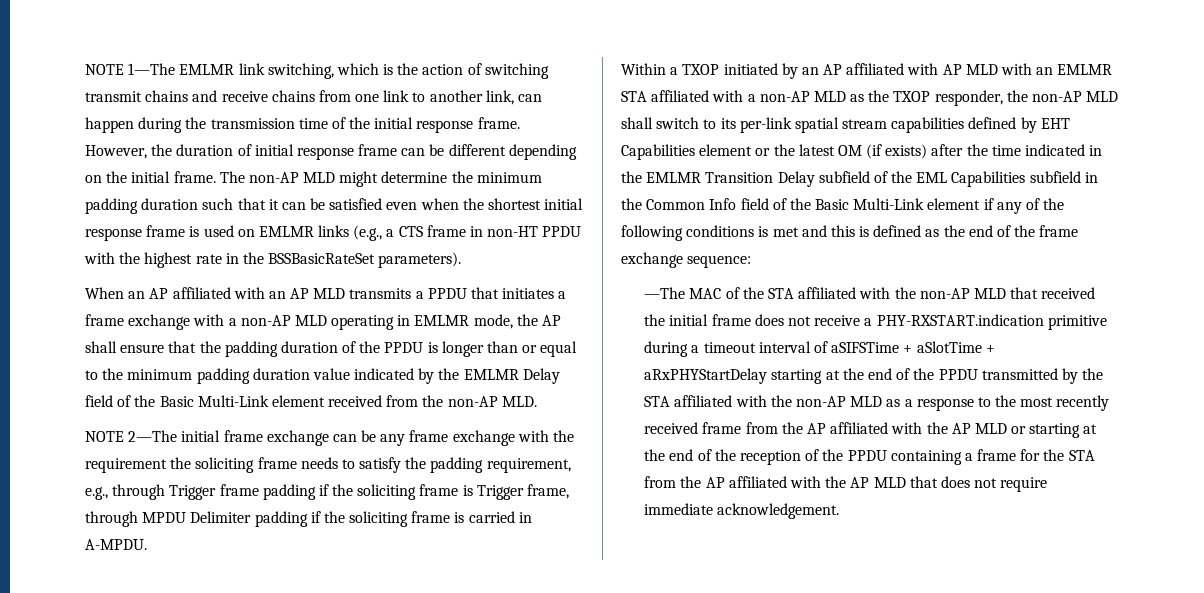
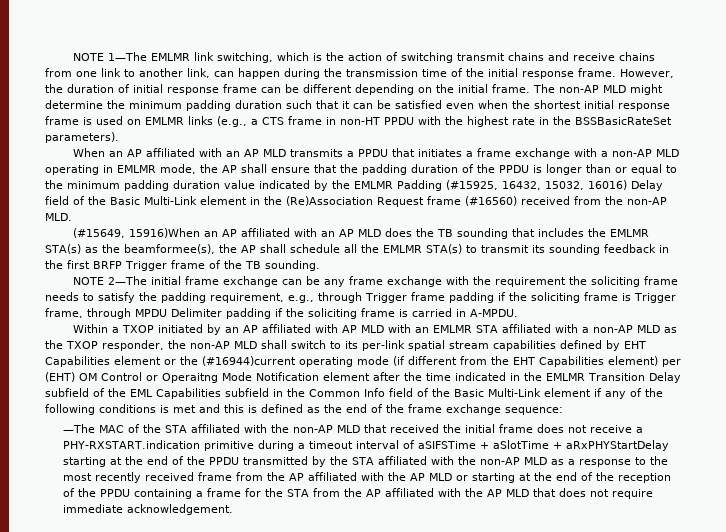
- When an AP affiliated with an AP MLD transmits a PPDU that initiates a frame exchange with a non-AP MLD operating in EMLMR mode, the AP shall ensure that the padding duration of the PPDU is longer than or equal to the minimum padding duration value indicated by the EMLMR Delay field of the Basic Multi-Link element received from the non-AP MLD.
+ When an AP affiliated with an AP MLD transmits a PPDU that initiates a frame exchange with a non-AP MLD operating in EMLMR mode, the AP shall ensure that the padding duration of the PPDU is longer than or equal to the minimum padding duration value indicated by the EMLMR Padding (#15925, 16432, 15032, 16016) Delay field of the Basic Multi-Link element in the (Re)Association Request frame (#16560) received from the non-AP MLD.
+ (#15649, 15916)When an AP affiliated with an AP MLD does the TB sounding that includes the EMLMR STA(s) as the beamformee(s), the AP shall schedule all the EMLMR STA(s) to transmit its sounding feedback in the first BRFP Trigger frame of the TB sounding.
- Within a TXOP initiated by an AP affiliated with AP MLD with an EMLMR STA affiliated with a non-AP MLD as the TXOP responder, the non-AP MLD shall switch to its per-link spatial stream capabilities defined by EHT Capabilities element or the latest OM (if exists) after the time indicated in the EMLMR Transition Delay subfield of the EML Capabilities subfield in the Common Info field of the Basic Multi-Link element if any of the following conditions is met and this is defined as the end of the frame exchange sequence:
+ Within a TXOP initiated by an AP affiliated with AP MLD with an EMLMR STA affiliated with a non-AP MLD as the TXOP responder, the non-AP MLD shall switch to its per-link spatial stream capabilities defined by EHT Capabilities element or the (#16944)current operating mode (if different from the EHT Capabilities element) per (EHT) OM Control or Operaitng Mode Notification element after the time indicated in the EMLMR Transition Delay subfield of the EML Capabilities subfield in the Common Info field of the Basic Multi-Link element if any of the following conditions is met and this is defined as the end of the frame exchange sequence:

